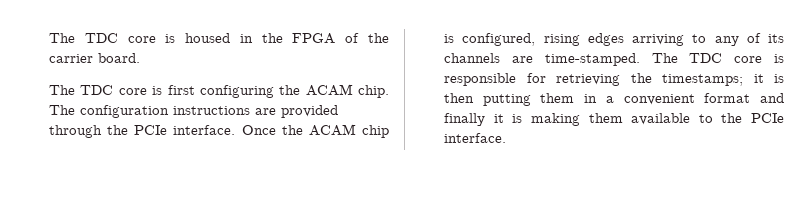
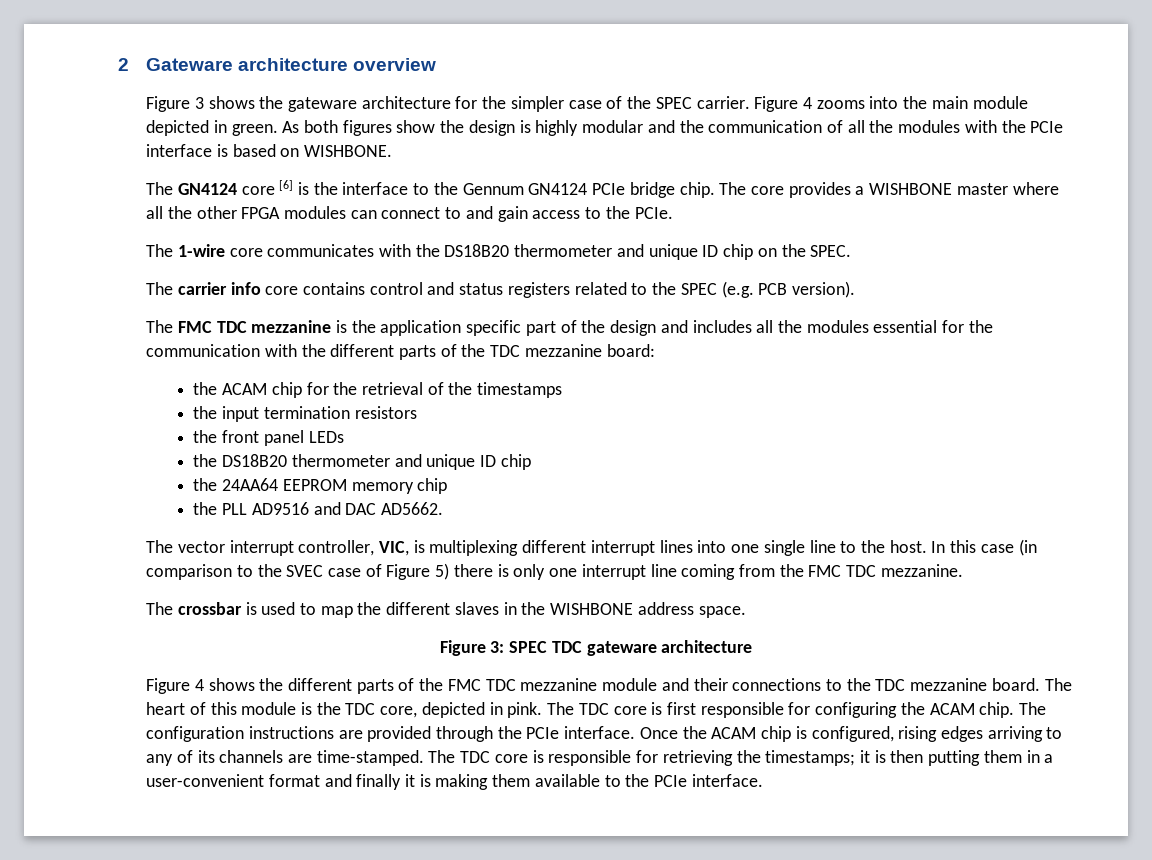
- The TDC core is housed in the FPGA of the carrier board.
- The TDC core is first configuring the ACAM chip.
+ 2 Gateware architecture overview
+ Figure 3 shows the gateware architecture for the simpler case of the SPEC carrier. Figure 4 zooms into the main module depicted in green. As both figures show the design is highly modular and the communication of all the modules with the PCIe interface is based on WISHBONE.
+ The GN4124 core [6] is the interface to the Gennum GN4124 PCIe bridge chip. The core provides a WISHBONE master where all the other FPGA modules can connect to and gain access to the PCIe.
+ The 1-wire core communicates with the DS18B20 thermometer and unique ID chip on the SPEC.
+ The carrier info core contains control and status registers related to the SPEC (e.g. PCB version).
+ The FMC TDC mezzanine is the application specific part of the design and includes all the modules essential for the communication with the different parts of the TDC mezzanine board:
+ the ACAM chip for the retrieval of the timestamps
+ the input termination resistors
+ the front panel LEDs
+ the DS18B20 thermometer and unique ID chip
+ the 24AA64 EEPROM memory chip
+ the PLL AD9516 and DAC AD5662.
+ The vector interrupt controller, VIC, is multiplexing different interrupt lines into one single line to the host. In this case (in comparison to the SVEC case of Figure 5) there is only one interrupt line coming from the FMC TDC mezzanine.
+ The crossbar is used to map the different slaves in the WISHBONE address space.
+ Figure 3: SPEC TDC gateware architecture
+ Figure 4 shows the different parts of the FMC TDC mezzanine module and their connections to the TDC mezzanine board. The heart of this module is the TDC core, depicted in pink. The TDC core is first responsible for configuring the ACAM chip.
- The TDC core is responsible for retrieving the timestamps; it is then putting them in a convenient format and finally it is making them available to the PCIe interface.
+ The TDC core is responsible for retrieving the timestamps; it is then putting them in a user-convenient format and finally it is making them available to the PCIe interface.

